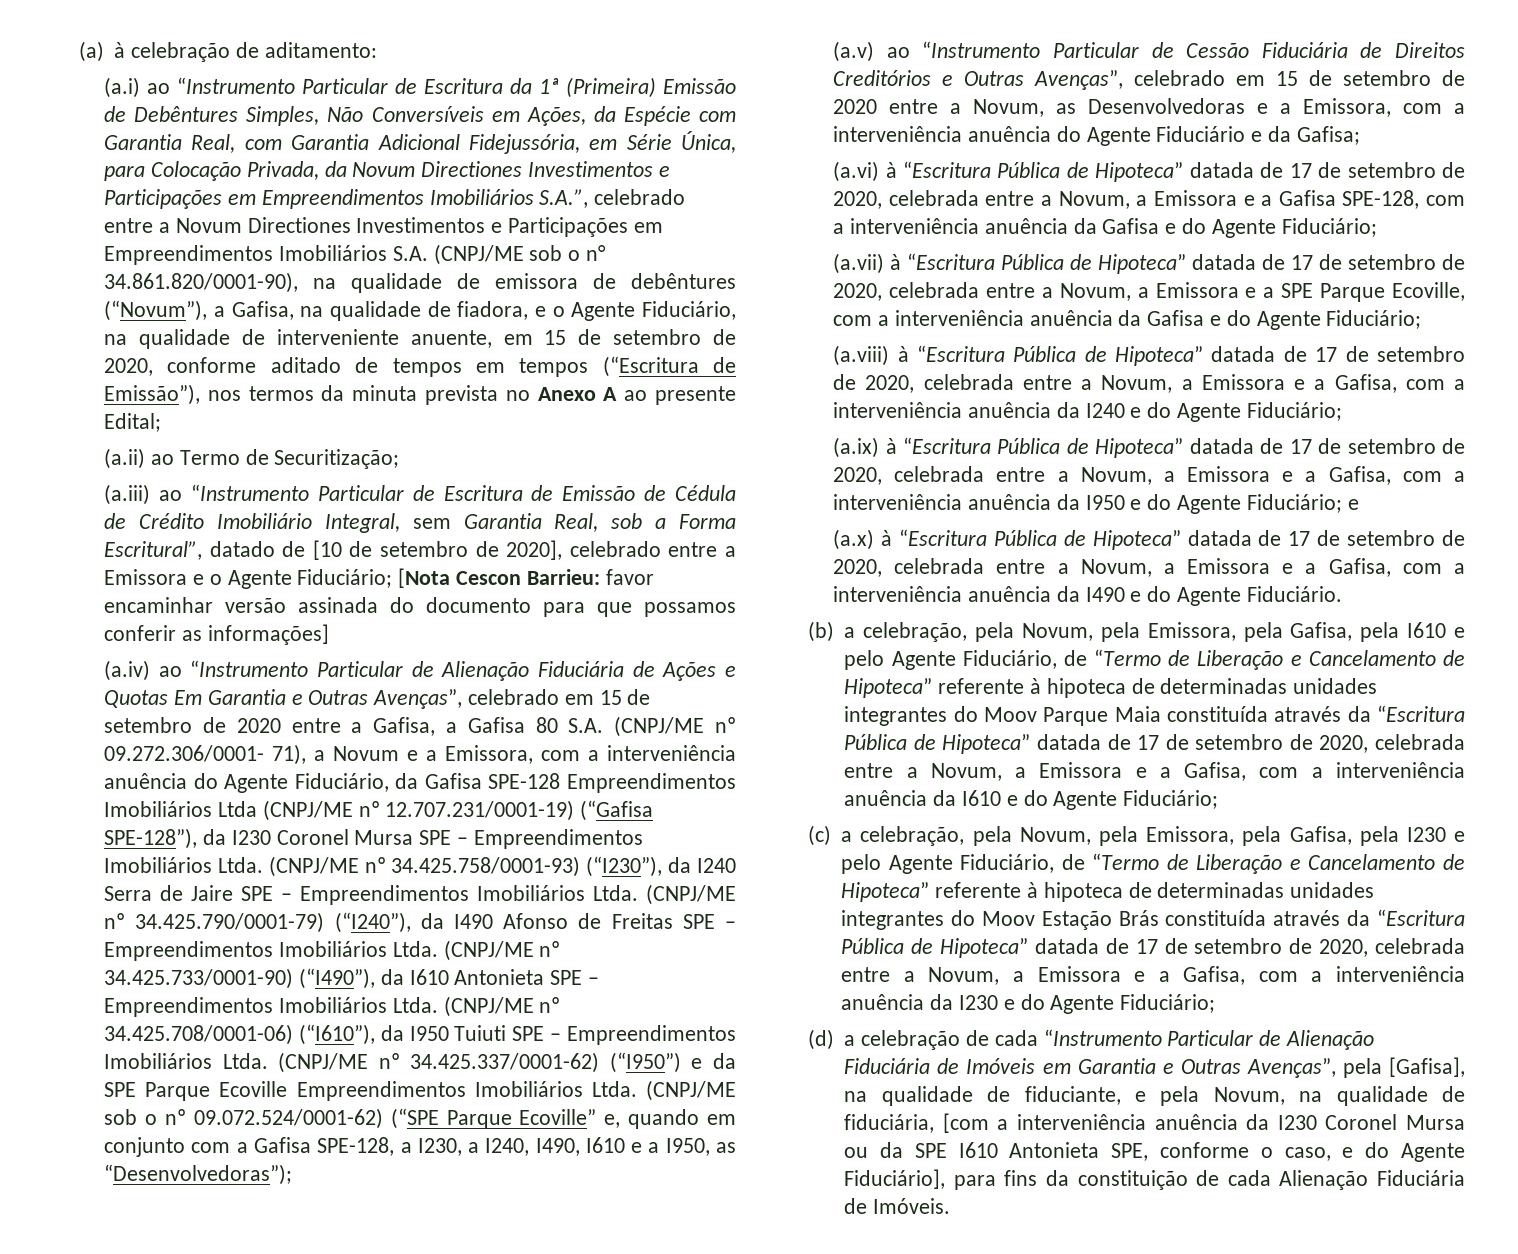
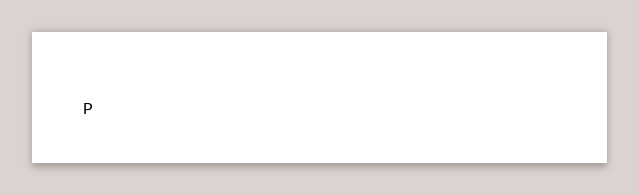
- (a) à celebração de aditamento:
- (a.i) ao “Instrumento Particular de Escritura da 1ª (Primeira) Emissão de Debêntures Simples, Não Conversíveis em Ações, da Espécie com Garantia Real, com Garantia Adicional Fidejussória, em Série Única, para Colocação Privada, da Novum Directiones Investimentos e Participações em Empreendimentos Imobiliários S.A.”, celebrado entre a Novum Directiones Investimentos e Participações em Empreendimentos Imobiliários S.A. (CNPJ/ME sob o n° 34.861.820/0001-90), na qualidade de emissora de debêntures (“Novum”), a Gafisa, na qualidade de fiadora, e o Agente Fiduciário, na qualidade de interveniente anuente, em 15 de setembro de 2020, conforme aditado de tempos em tempos (“Escritura de Emissão”), nos termos da minuta prevista no Anexo A ao presente Edital;
- (a.ii) ao Termo de Securitização;
- (a.iii) ao “Instrumento Particular de Escritura de Emissão de Cédula de Crédito Imobiliário Integral, sem Garantia Real, sob a Forma Escritural”, datado de [10 de setembro de 2020], celebrado entre a Emissora e o Agente Fiduciário; [Nota Cescon Barrieu: favor encaminhar versão assinada do documento para que possamos conferir as informações]
- (a.iv) ao “Instrumento Particular de Alienação Fiduciária de Ações e Quotas Em Garantia e Outras Avenças”, celebrado em 15 de setembro de 2020 entre a Gafisa, a Gafisa 80 S.A. (CNPJ/ME nº 09.272.306/0001- 71), a Novum e a Emissora, com a interveniência anuência do Agente Fiduciário, da Gafisa SPE-128 Empreendimentos Imobiliários Ltda (CNPJ/ME nº 12.707.231/0001-19) (“Gafisa SPE-128”), da I230 Coronel Mursa SPE – Empreendimentos Imobiliários Ltda. (CNPJ/ME nº 34.425.758/0001-93) (“I230”), da I240 Serra de Jaire SPE – Empreendimentos Imobiliários Ltda. (CNPJ/ME nº 34.425.790/0001-79) (“I240”), da I490 Afonso de Freitas SPE – Empreendimentos Imobiliários Ltda. (CNPJ/ME nº 34.425.733/0001-90) (“I490”), da I610 Antonieta SPE – Empreendimentos Imobiliários Ltda. (CNPJ/ME nº 34.425.708/0001-06) (“I610”), da I950 Tuiuti SPE – Empreendimentos Imobiliários Ltda. (CNPJ/ME nº 34.425.337/0001-62) (“I950”) e da SPE Parque Ecoville Empreendimentos Imobiliários Ltda. (CNPJ/ME sob o nº 09.072.524/0001-62) (“SPE Parque Ecoville” e, quando em conjunto com a Gafisa SPE-128, a I230, a I240, I490, I610 e a I950, as “Desenvolvedoras”);
- (a.v) ao “Instrumento Particular de Cessão Fiduciária de Direitos Creditórios e Outras Avenças”, celebrado em 15 de setembro de 2020 entre a Novum, as Desenvolvedoras e a Emissora, com a interveniência anuência do Agente Fiduciário e da Gafisa;
- (a.vi) à “Escritura Pública de Hipoteca” datada de 17 de setembro de 2020, celebrada entre a Novum, a Emissora e a Gafisa SPE-128, com a interveniência anuência da Gafisa e do Agente Fiduciário;
- (a.vii) à “Escritura Pública de Hipoteca” datada de 17 de setembro de 2020, celebrada entre a Novum, a Emissora e a SPE Parque Ecoville, com a interveniência anuência da Gafisa e do Agente Fiduciário;
- (a.viii) à “Escritura Pública de Hipoteca” datada de 17 de setembro de 2020, celebrada entre a Novum, a Emissora e a Gafisa, com a interveniência anuência da I240 e do Agente Fiduciário;
- (a.ix) à “Escritura Pública de Hipoteca” datada de 17 de setembro de 2020, celebrada entre a Novum, a Emissora e a Gafisa, com a interveniência anuência da I950 e do Agente Fiduciário; e
- (a.x) à “Escritura Pública de Hipoteca” datada de 17 de setembro de 2020, celebrada entre a Novum, a Emissora e a Gafisa, com a interveniência anuência da I490 e do Agente Fiduciário.
- (b) a celebração, pela Novum, pela Emissora, pela Gafisa, pela I610 e pelo Agente Fiduciário, de “Termo de Liberação e Cancelamento de Hipoteca” referente à hipoteca de determinadas unidades integrantes do Moov Parque Maia constituída através da “Escritura Pública de Hipoteca” datada de 17 de setembro de 2020, celebrada entre a Novum, a Emissora e a Gafisa, com a interveniência anuência da I610 e do Agente Fiduciário;
- (c) a celebração, pela Novum, pela Emissora, pela Gafisa, pela I230 e pelo Agente Fiduciário, de “Termo de Liberação e Cancelamento de Hipoteca” referente à hipoteca de determinadas unidades integrantes do Moov Estação Brás constituída através da “Escritura Pública de Hipoteca” datada de 17 de setembro de 2020, celebrada entre a Novum, a Emissora e a Gafisa, com a interveniência anuência da I230 e do Agente Fiduciário;
- (d) a celebração de cada “Instrumento Particular de Alienação Fiduciária de Imóveis em Garantia e Outras Avenças”, pela [Gafisa], na qualidade de fiduciante, e pela Novum, na qualidade de fiduciária, [com a interveniência anuência da I230 Coronel Mursa ou da SPE I610 Antonieta SPE, conforme o caso, e do Agente Fiduciário], para fins da constituição de cada Alienação Fiduciária de Imóveis.
+ P

